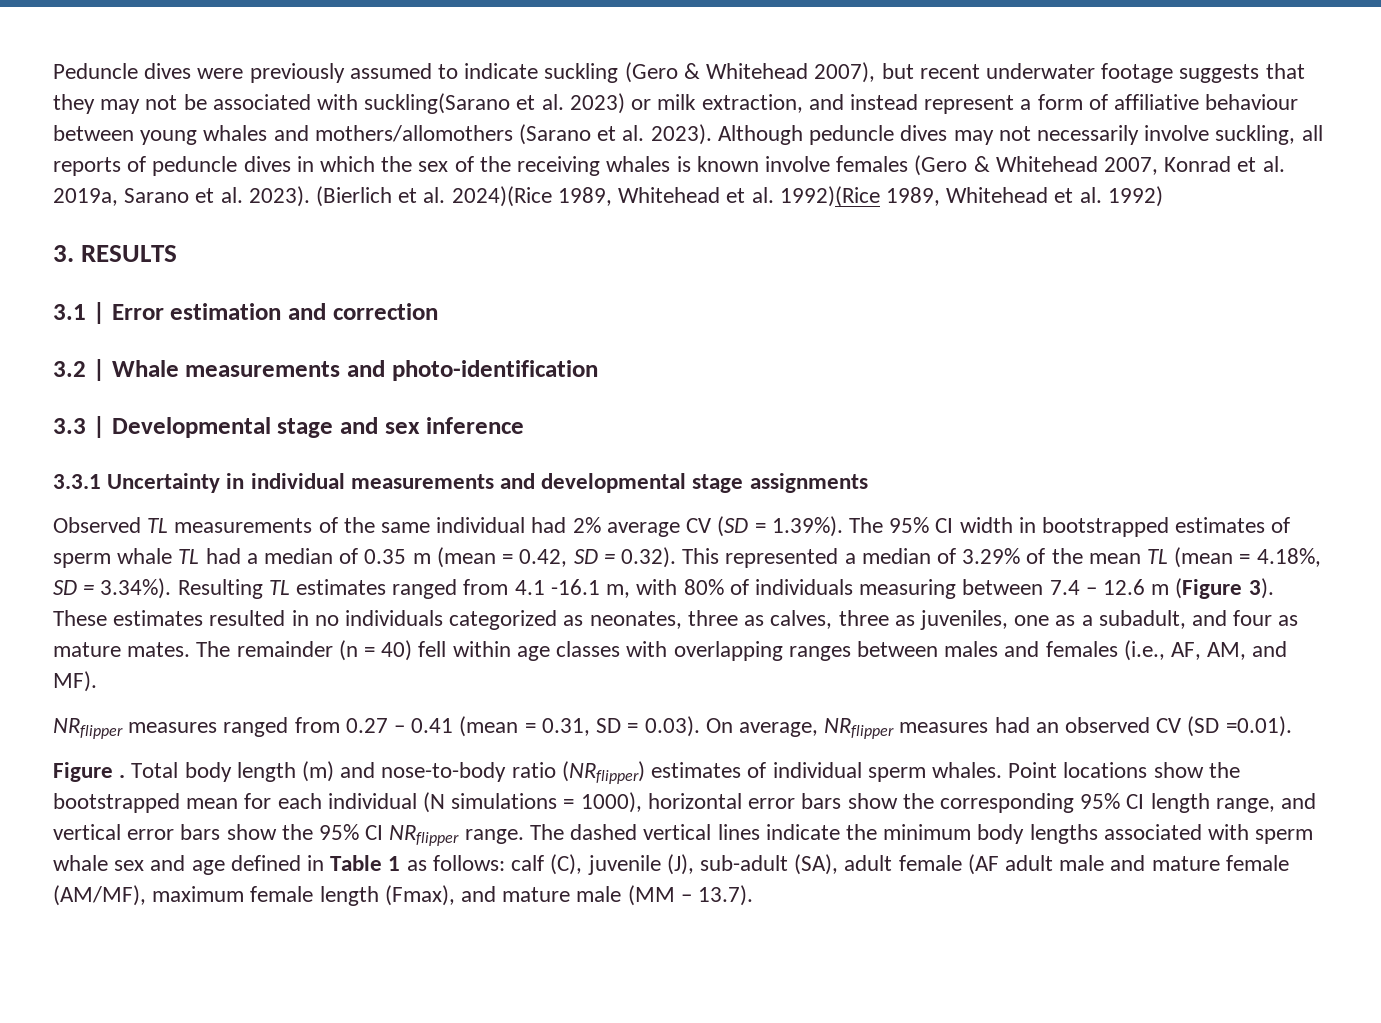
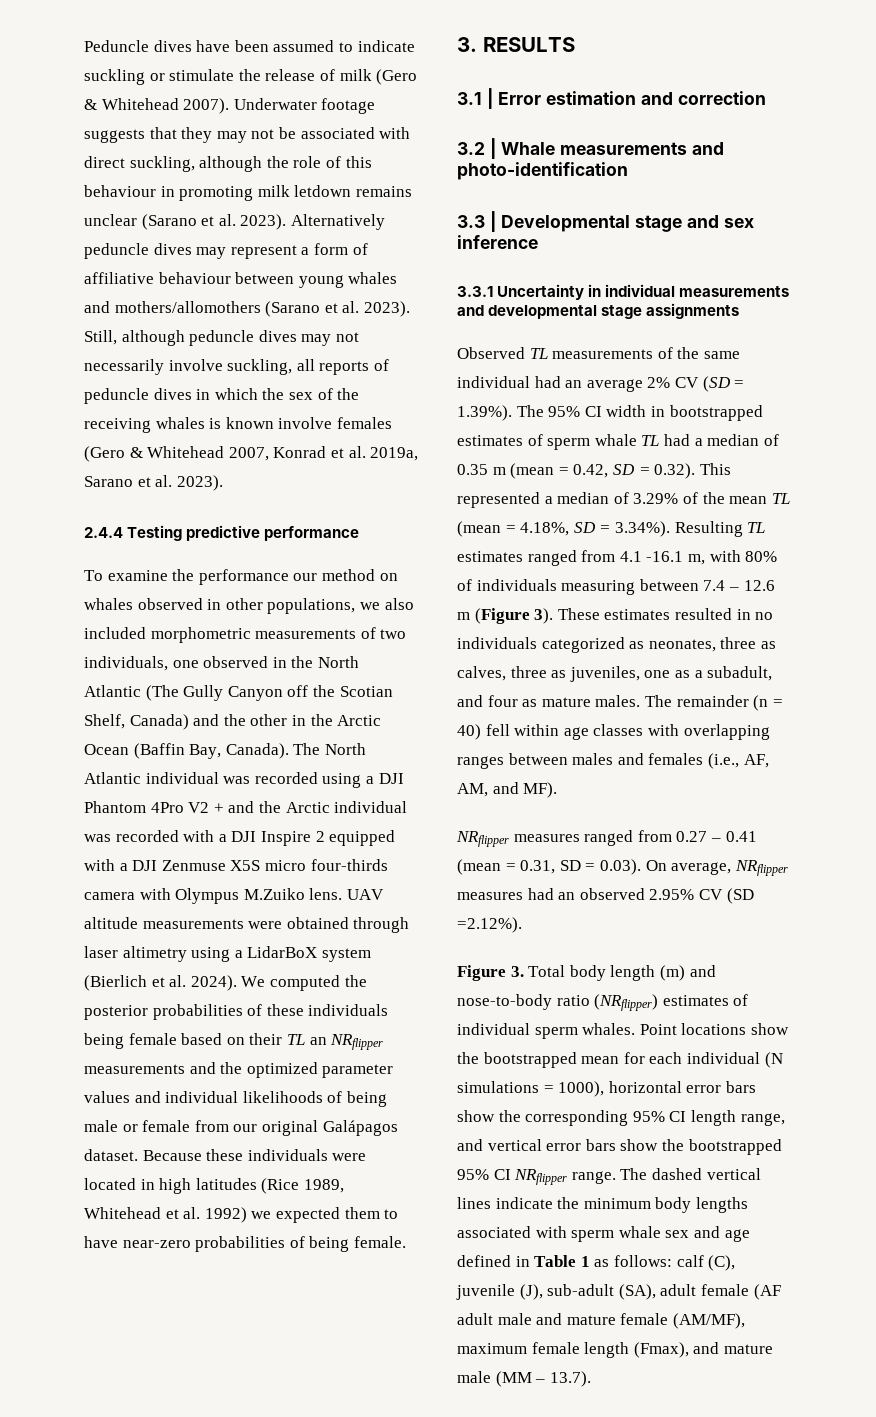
- Peduncle dives were previously assumed to indicate suckling (Gero & Whitehead 2007), but recent underwater footage suggests that they may not be associated with suckling(Sarano et al. 2023) or milk extraction, and instead represent a form of affiliative behaviour between young whales and mothers/allomothers (Sarano et al. 2023).
+ Peduncle dives have been assumed to indicate suckling or stimulate the release of milk (Gero & Whitehead 2007). Underwater footage suggests that they may not be associated with direct suckling, although the role of this behaviour in promoting milk letdown remains unclear (Sarano et al. 2023). Alternatively peduncle dives may represent a form of affiliative behaviour between young whales and mothers/allomothers (Sarano et al. 2023).
- Although peduncle dives may not necessarily involve suckling, all reports of peduncle dives in which the sex of the receiving whales is known involve females (Gero & Whitehead 2007, Konrad et al. 2019a, Sarano et al. 2023). (Bierlich et al. 2024)(Rice 1989, Whitehead et al. 1992)(Rice 1989, Whitehead et al. 1992)
+ Still, although peduncle dives may not necessarily involve suckling, all reports of peduncle dives in which the sex of the receiving whales is known involve females (Gero & Whitehead 2007, Konrad et al. 2019a, Sarano et al. 2023).
+ 2.4.4 Testing predictive performance
+ To examine the performance our method on whales observed in other populations, we also included morphometric measurements of two individuals, one observed in the North Atlantic (The Gully Canyon off the Scotian Shelf, Canada) and the other in the Arctic Ocean (Baffin Bay, Canada). The North Atlantic individual was recorded using a DJI Phantom 4Pro V2 + and the Arctic individual was recorded with a DJI Inspire 2 equipped with a DJI Zenmuse X5S micro four-thirds camera with Olympus M.Zuiko lens. UAV altitude measurements were obtained through laser altimetry using a LidarBoX system (Bierlich et al. 2024). We computed the posterior probabilities of these individuals being female based on their TL an NRflipper measurements and the optimized parameter values and individual likelihoods of being male or female from our original Galápagos dataset. Because these individuals were located in high latitudes (Rice 1989, Whitehead et al. 1992) we expected them to have near-zero probabilities of being female.
- Observed TL measurements of the same individual had 2% average CV (SD = 1.39%). The 95% CI width in bootstrapped estimates of sperm whale TL had a median of 0.35 m (mean = 0.42, SD = 0.32). This represented a median of 3.29% of the mean TL (mean = 4.18%, SD = 3.34%). Resulting TL estimates ranged from 4.1 -16.1 m, with 80% of individuals measuring between 7.4 – 12.6 m (Figure 3).
+ Observed TL measurements of the same individual had an average 2% CV (SD = 1.39%). The 95% CI width in bootstrapped estimates of sperm whale TL had a median of 0.35 m (mean = 0.42, SD = 0.32). This represented a median of 3.29% of the mean TL (mean = 4.18%, SD = 3.34%). Resulting TL estimates ranged from 4.1 -16.1 m, with 80% of individuals measuring between 7.4 – 12.6 m (Figure 3).
- These estimates resulted in no individuals categorized as neonates, three as calves, three as juveniles, one as a subadult, and four as mature mates.
+ These estimates resulted in no individuals categorized as neonates, three as calves, three as juveniles, one as a subadult, and four as mature males.
- NRflipper measures ranged from 0.27 – 0.41 (mean = 0.31, SD = 0.03). On average, NRflipper measures had an observed CV (SD =0.01).
+ NRflipper measures ranged from 0.27 – 0.41 (mean = 0.31, SD = 0.03). On average, NRflipper measures had an observed 2.95% CV (SD =2.12%).
- Figure . Total body length (m) and nose-to-body ratio (NRflipper) estimates of individual sperm whales.
+ Figure 3. Total body length (m) and nose-to-body ratio (NRflipper) estimates of individual sperm whales.
- Point locations show the bootstrapped mean for each individual (N simulations = 1000), horizontal error bars show the corresponding 95% CI length range, and vertical error bars show the 95% CI NRflipper range.
+ Point locations show the bootstrapped mean for each individual (N simulations = 1000), horizontal error bars show the corresponding 95% CI length range, and vertical error bars show the bootstrapped 95% CI NRflipper range.

